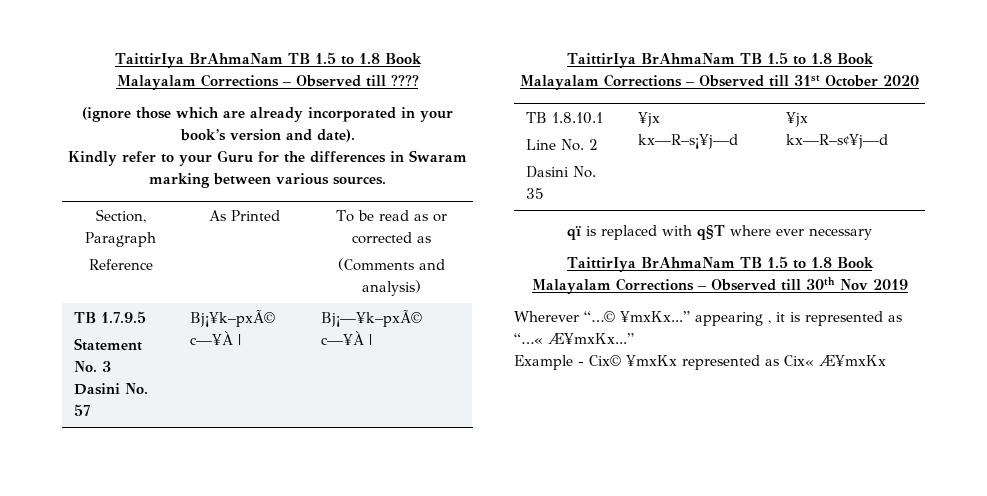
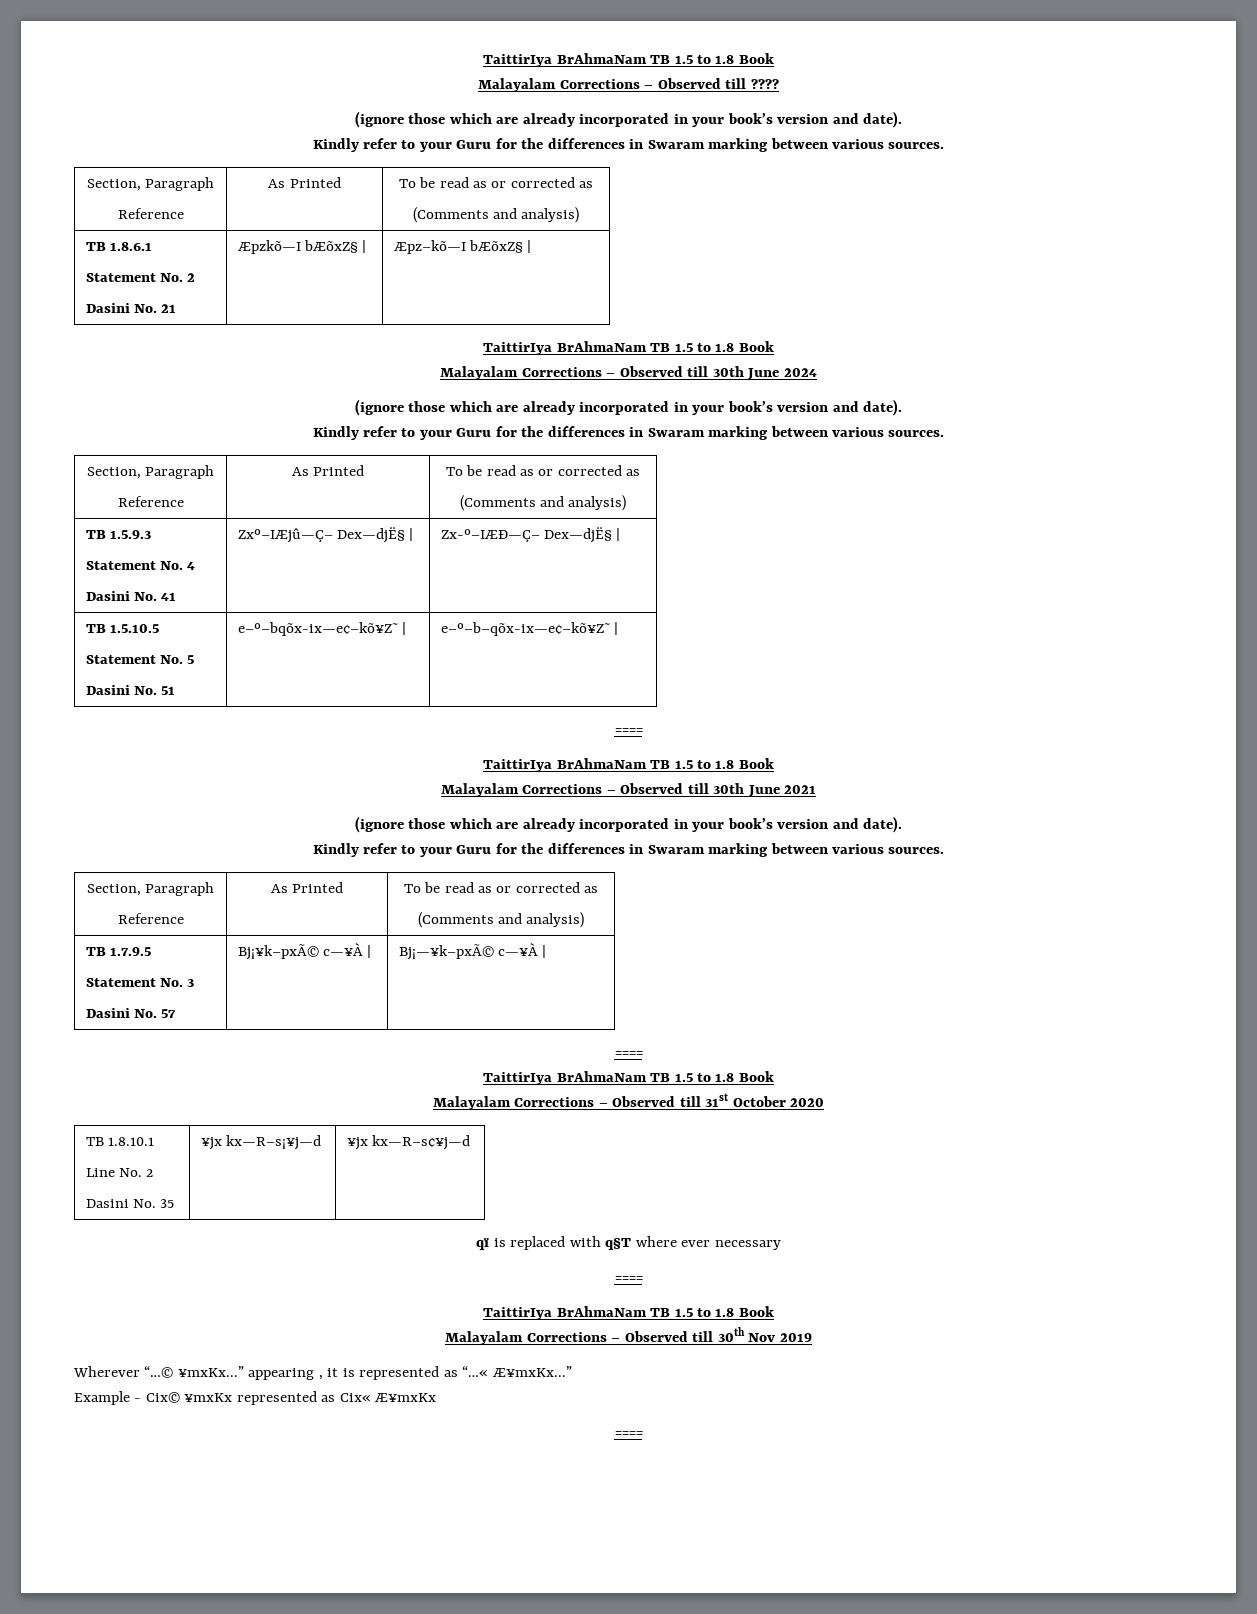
+ TB 1.8.6.1
+ Statement No. 2
+ Dasini No. 21 | Æpzkõ—I bÆõxZ§ | | Æpz–kõ—I bÆõxZ§ |
+ TaittirIya BrAhmaNam TB 1.5 to 1.8 Book
+ Malayalam Corrections – Observed till 30th June 2024
+ (ignore those which are already incorporated in your book’s version and date).
+ Kindly refer to your Guru for the differences in Swaram marking between various sources.
+ Section, Paragraph
+ Reference | As Printed | To be read as or corrected as
+ (Comments and analysis)
+ TB 1.5.9.3
+ Statement No. 4
+ Dasini No. 41 | Zxº–IÆjû—Ç– Dex—djË§ | | Zx-º–IÆÐ—Ç– Dex—djË§ |
+ TB 1.5.10.5
+ Statement No. 5
+ Dasini No. 51 | e–º–bqõx-ix—e¢–kõ¥Z˜ | | e–º–b–qõx-ix—e¢–kõ¥Z˜ |
+ ====
+ TaittirIya BrAhmaNam TB 1.5 to 1.8 Book
+ Malayalam Corrections – Observed till 30th June 2021
+ (ignore those which are already incorporated in your book’s version and date).
+ Kindly refer to your Guru for the differences in Swaram marking between various sources.
+ Section, Paragraph
+ Reference | As Printed | To be read as or corrected as
+ (Comments and analysis)
  TB 1.7.9.5
  Statement No. 3
  Dasini No. 57 | Bj¡¥k–pxÃ© c—¥À | | Bj¡—¥k–pxÃ© c—¥À |
+ ====
  qï is replaced with q§T where ever necessary
+ ====
  Example - Cix© ¥mxKx represented as Cix« Æ¥mxKx
+ ====

